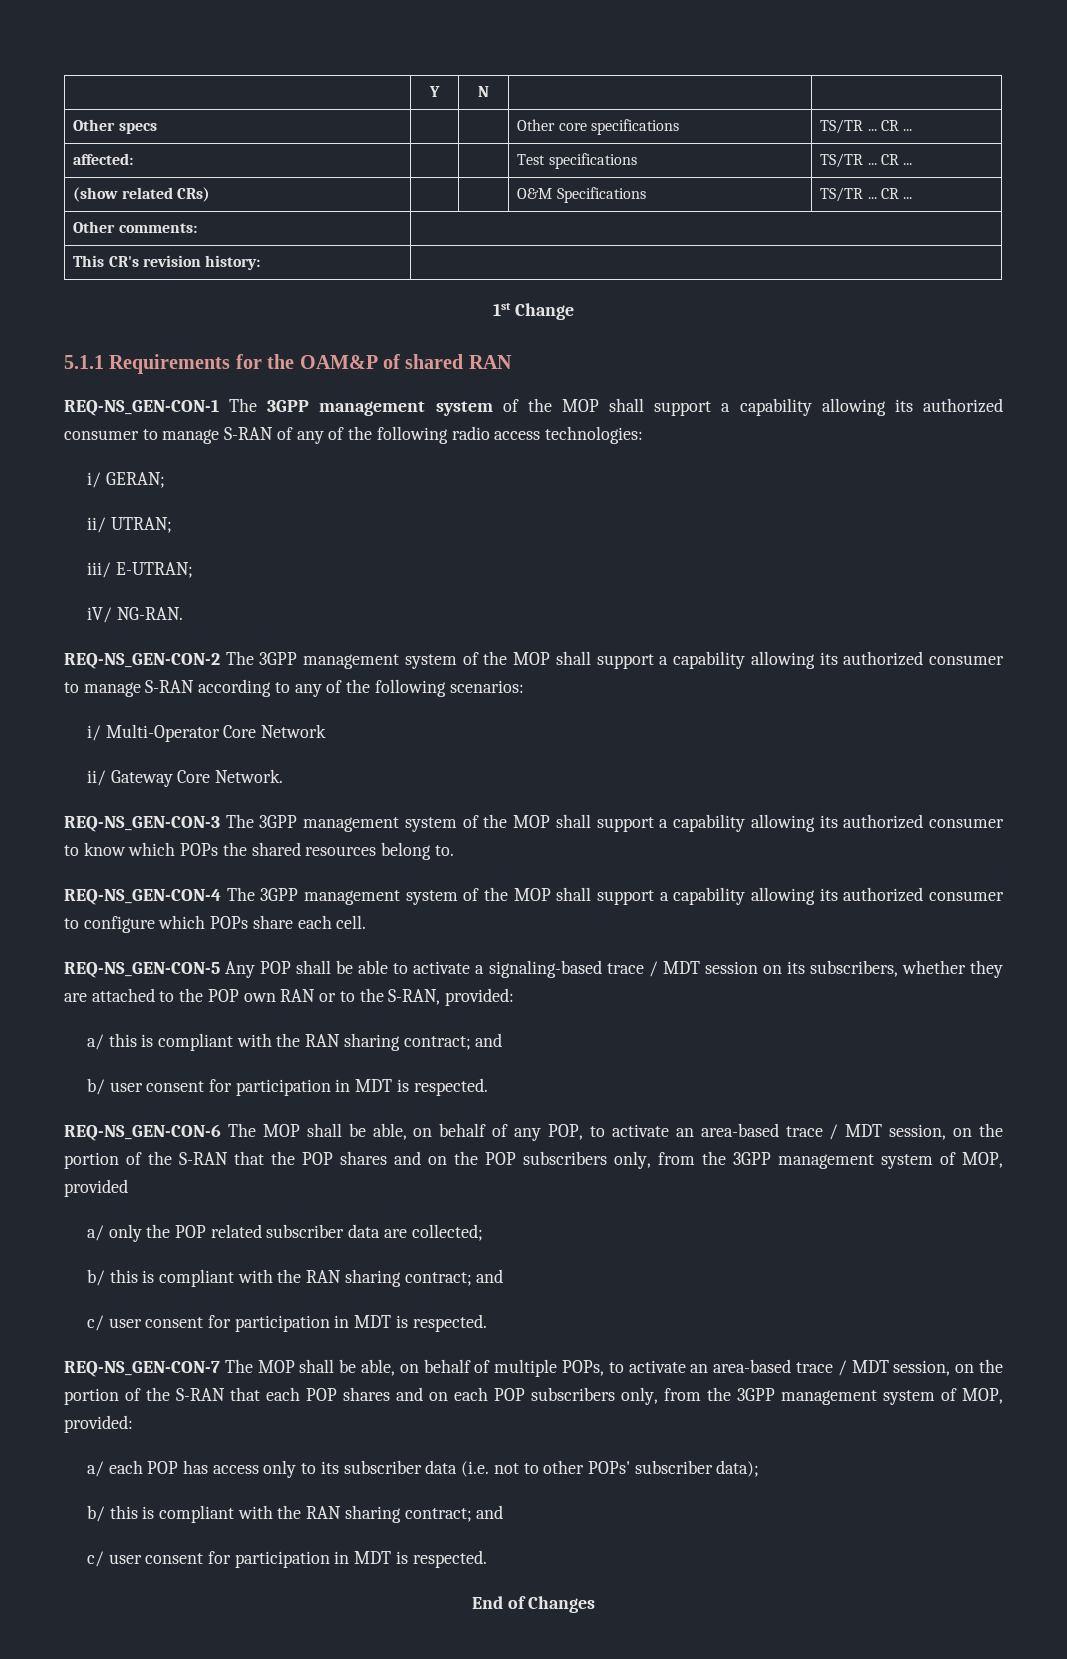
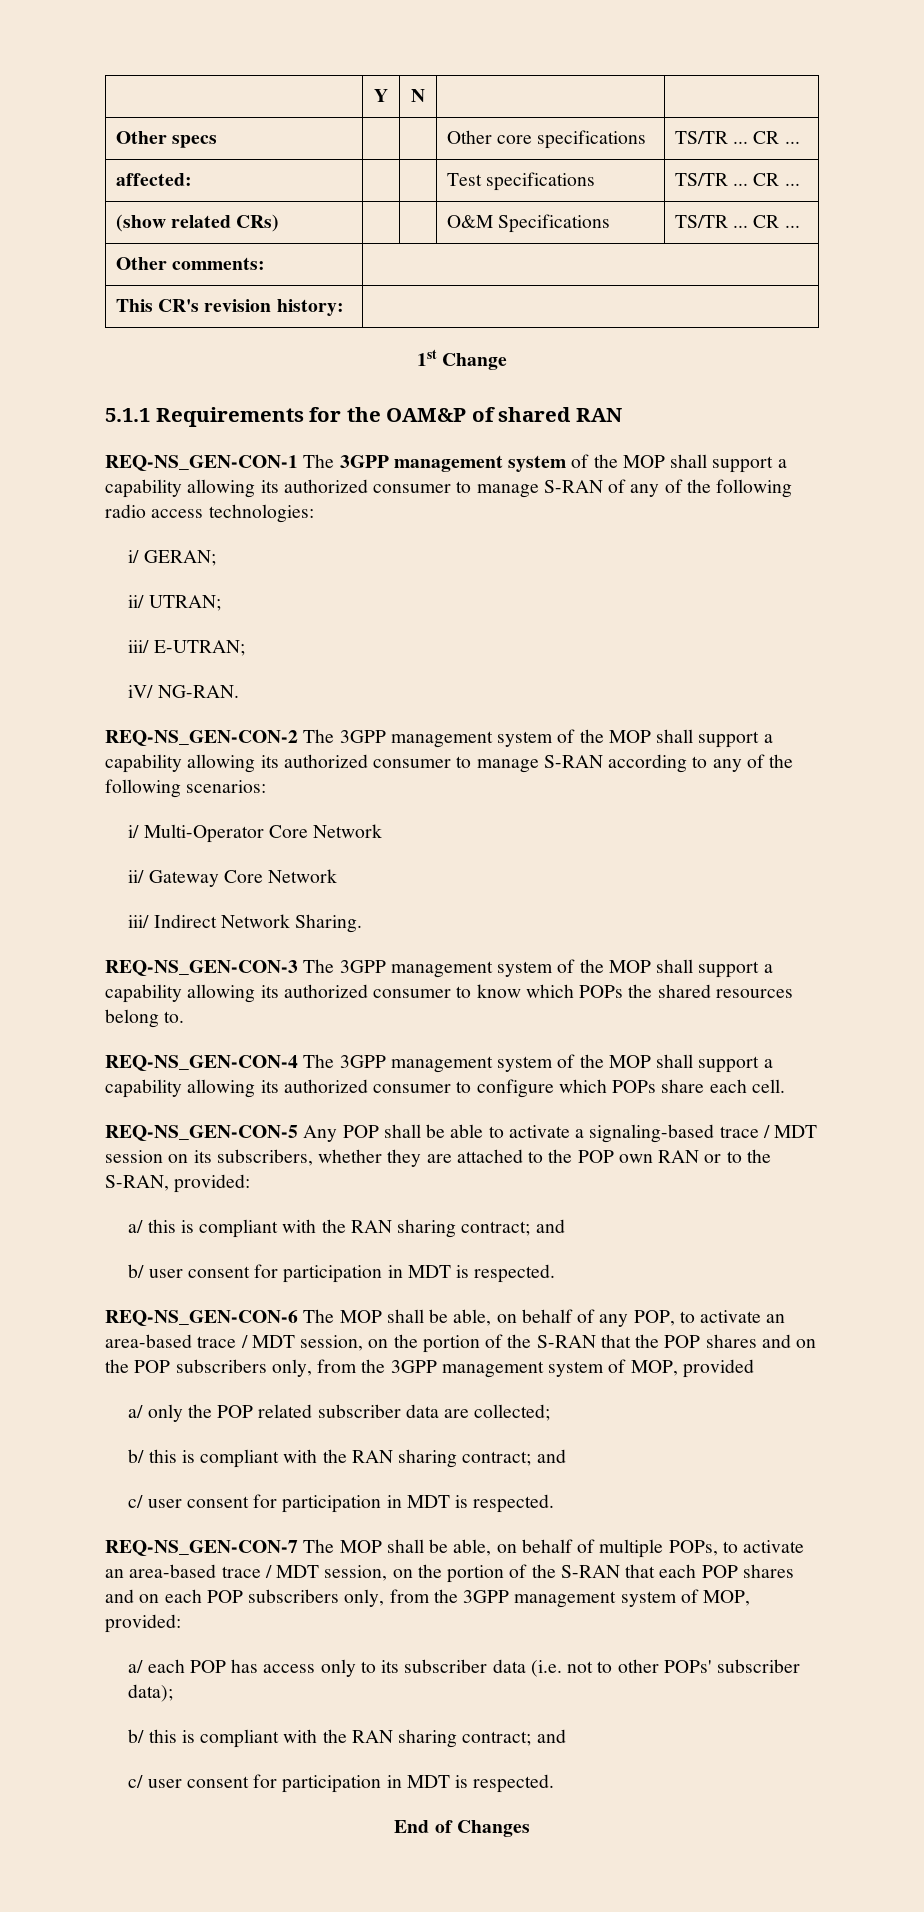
- ii/ Gateway Core Network.
+ ii/ Gateway Core Network
+ iii/ Indirect Network Sharing.

